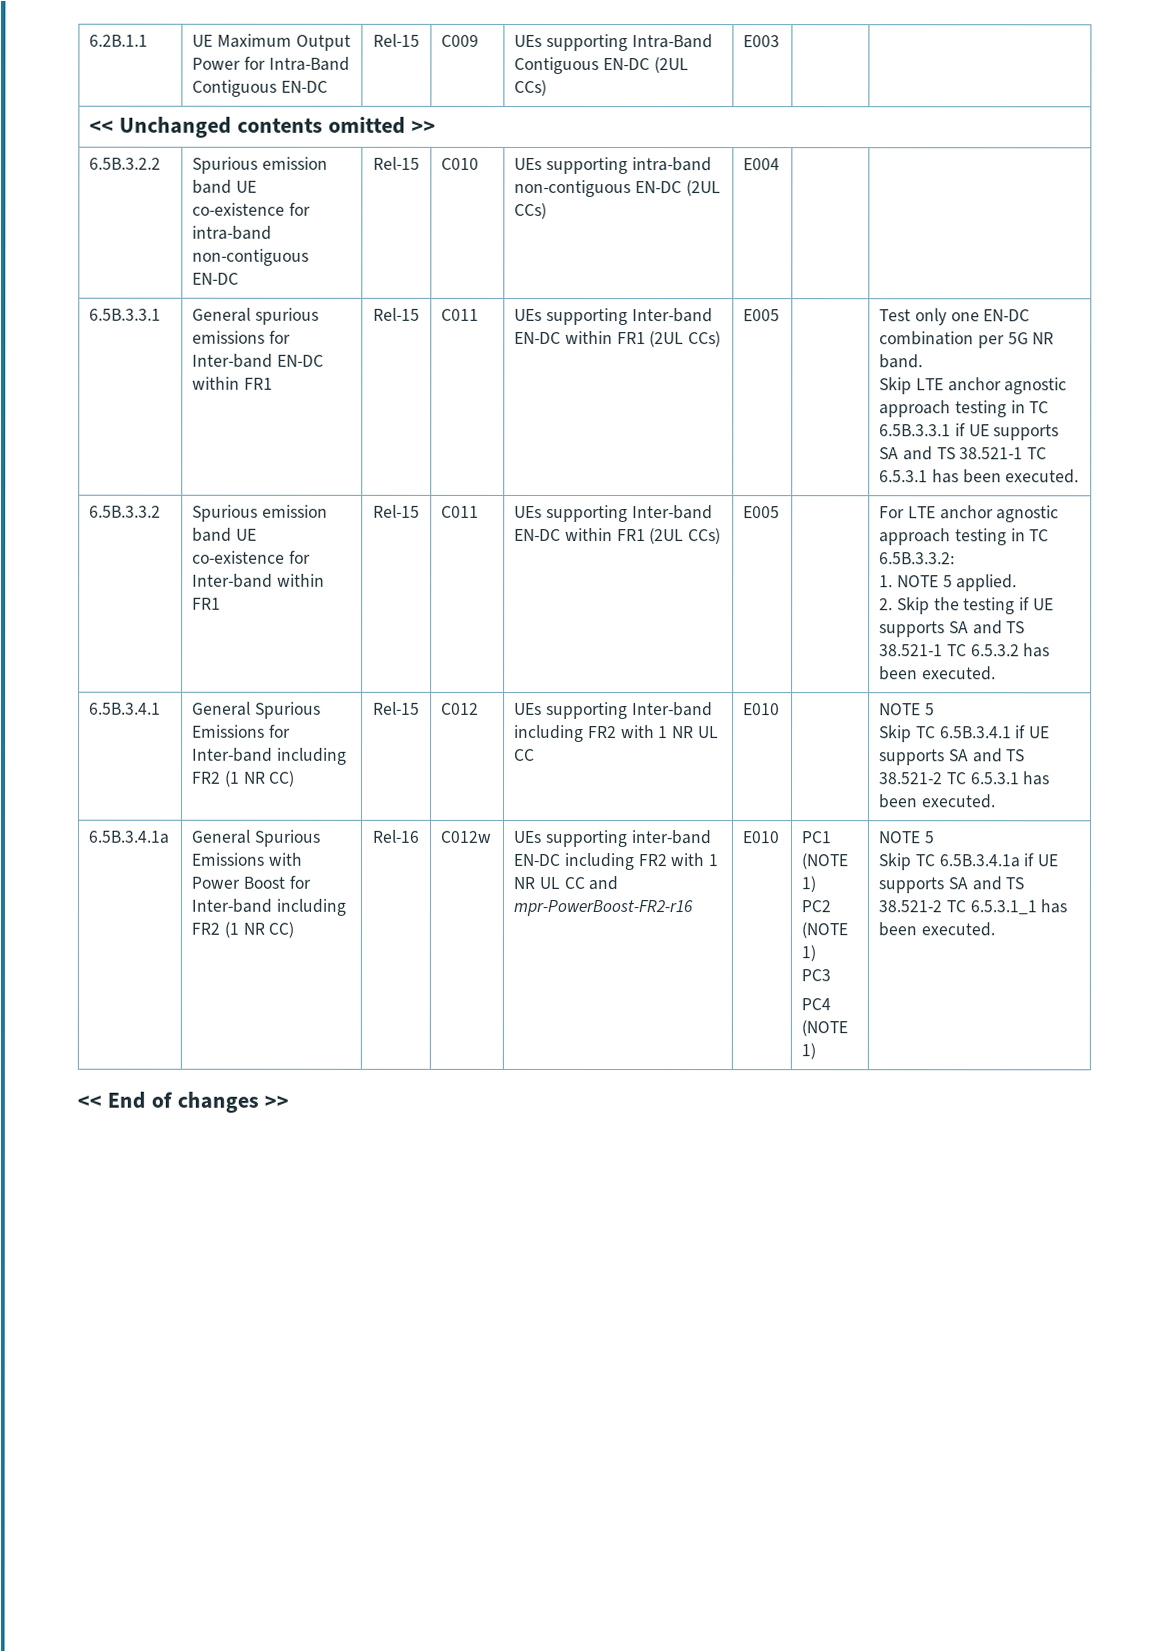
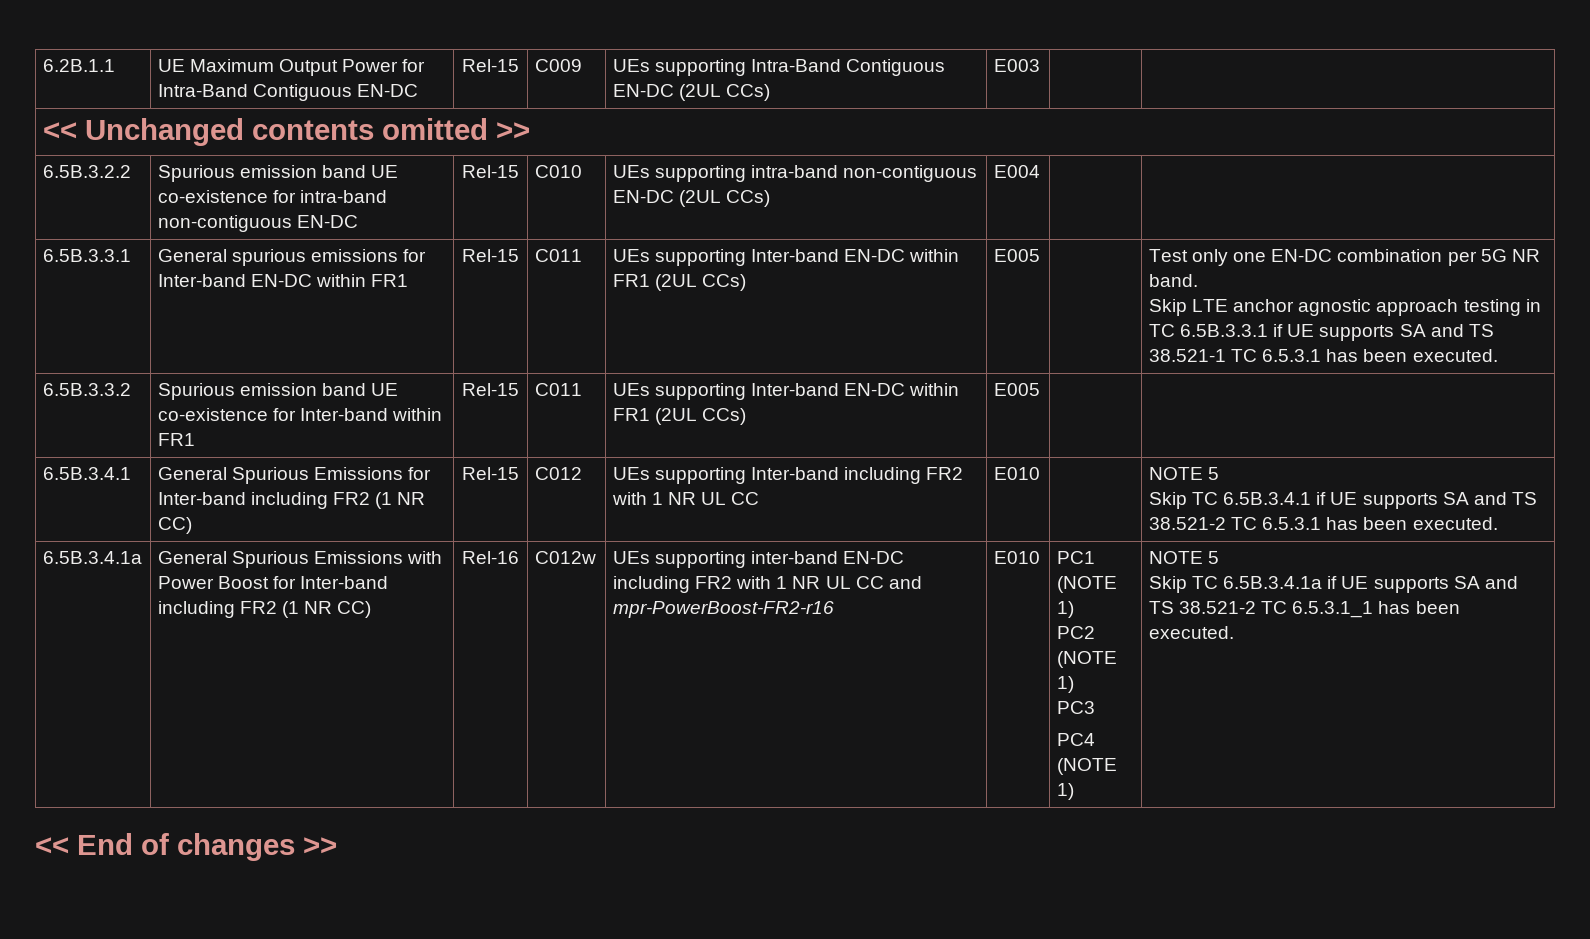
- For LTE anchor agnostic approach testing in TC 6.5B.3.3.2:
- 1. NOTE 5 applied.
- 2. Skip the testing if UE supports SA and TS 38.521-1 TC 6.5.3.2 has been executed.

